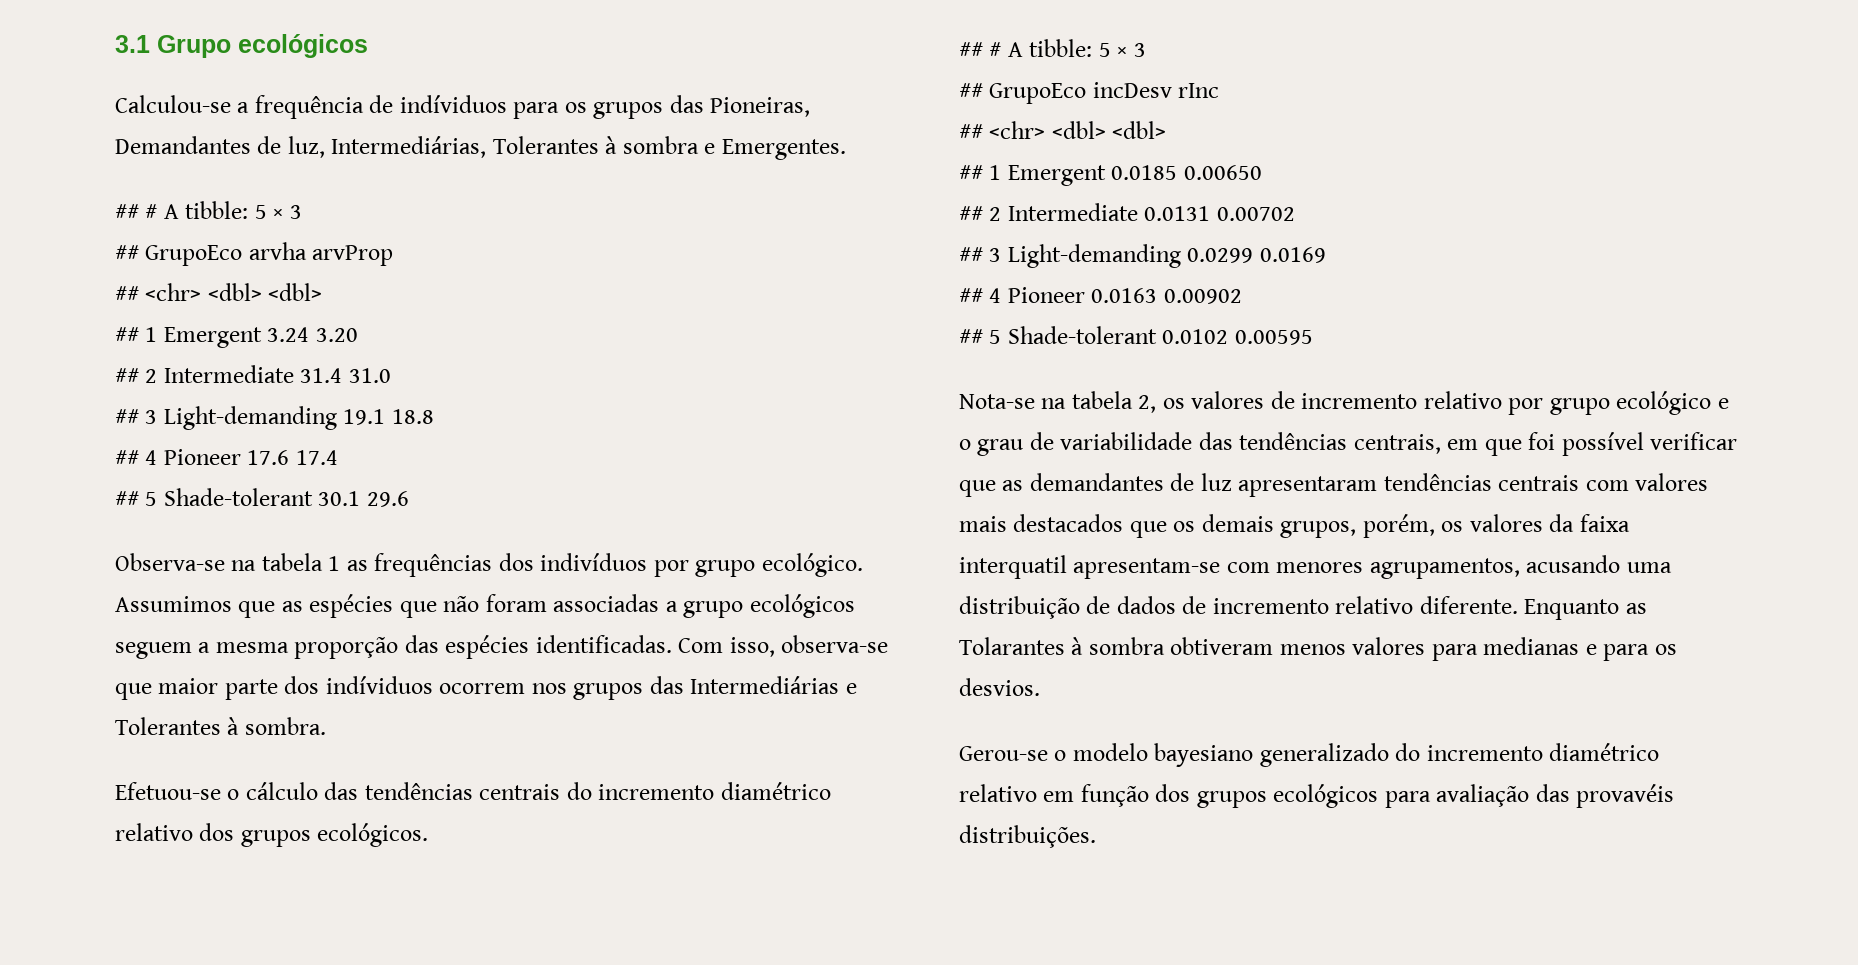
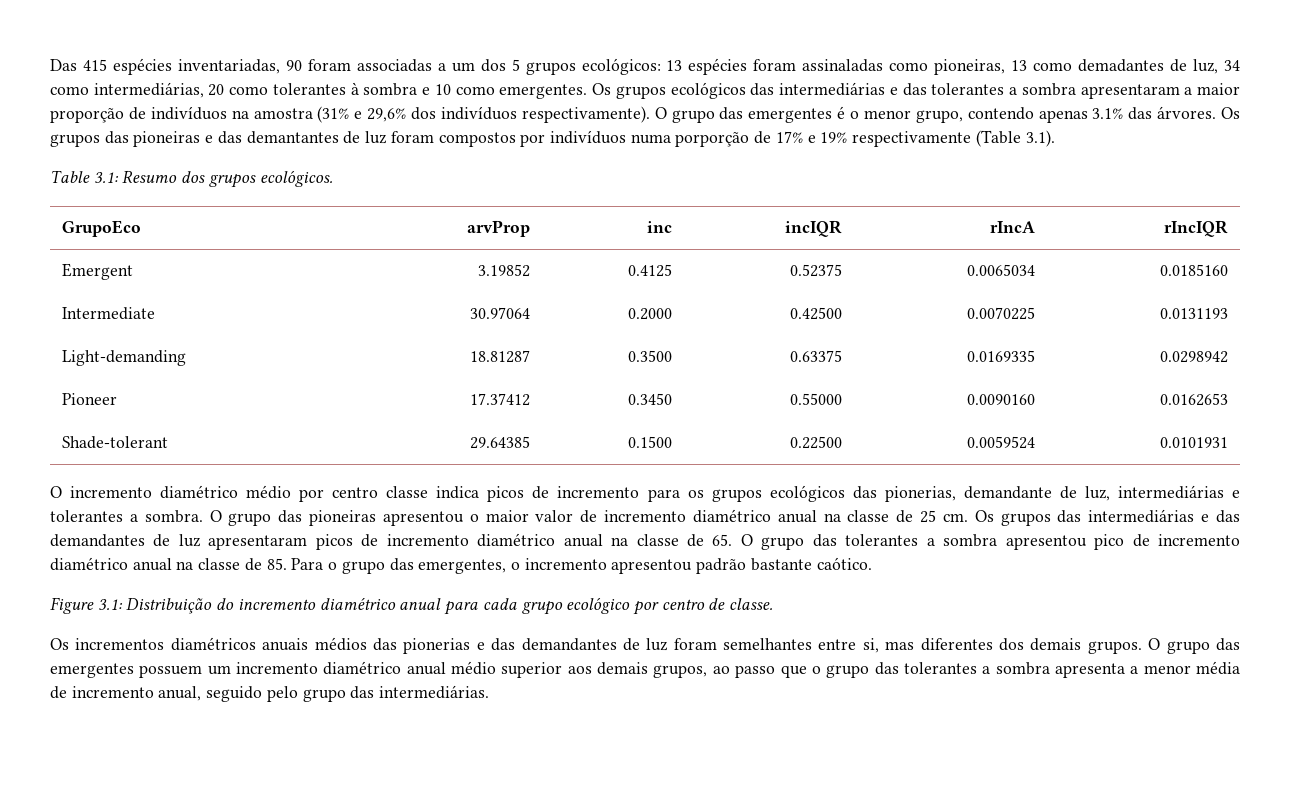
- 3.1 Grupo ecológicos
- Calculou-se a frequência de indíviduos para os grupos das Pioneiras, Demandantes de luz, Intermediárias, Tolerantes à sombra e Emergentes.
- ## # A tibble: 5 × 3
- ## GrupoEco arvha arvProp
- ## <chr> <dbl> <dbl>
- ## 1 Emergent 3.24 3.20
- ## 2 Intermediate 31.4 31.0
- ## 3 Light-demanding 19.1 18.8
- ## 4 Pioneer 17.6 17.4
- ## 5 Shade-tolerant 30.1 29.6
- Observa-se na tabela 1 as frequências dos indivíduos por grupo ecológico. Assumimos que as espécies que não foram associadas a grupo ecológicos seguem a mesma proporção das espécies identificadas. Com isso, observa-se que maior parte dos indíviduos ocorrem nos grupos das Intermediárias e Tolerantes à sombra.
- Efetuou-se o cálculo das tendências centrais do incremento diamétrico relativo dos grupos ecológicos.
- ## # A tibble: 5 × 3
- ## GrupoEco incDesv rInc
- ## <chr> <dbl> <dbl>
- ## 1 Emergent 0.0185 0.00650
- ## 2 Intermediate 0.0131 0.00702
- ## 3 Light-demanding 0.0299 0.0169
- ## 4 Pioneer 0.0163 0.00902
- ## 5 Shade-tolerant 0.0102 0.00595
- Nota-se na tabela 2, os valores de incremento relativo por grupo ecológico e o grau de variabilidade das tendências centrais, em que foi possível verificar que as demandantes de luz apresentaram tendências centrais com valores mais destacados que os demais grupos, porém, os valores da faixa interquatil apresentam-se com menores agrupamentos, acusando uma distribuição de dados de incremento relativo diferente. Enquanto as Tolarantes à sombra obtiveram menos valores para medianas e para os desvios.
- Gerou-se o modelo bayesiano generalizado do incremento diamétrico relativo em função dos grupos ecológicos para avaliação das provavéis distribuições.
+ Das 415 espécies inventariadas, 90 foram associadas a um dos 5 grupos ecológicos: 13 espécies foram assinaladas como pioneiras, 13 como demadantes de luz, 34 como intermediárias, 20 como tolerantes à sombra e 10 como emergentes. Os grupos ecológicos das intermediárias e das tolerantes a sombra apresentaram a maior proporção de indivíduos na amostra (31% e 29,6% dos indivíduos respectivamente). O grupo das emergentes é o menor grupo, contendo apenas 3.1% das árvores. Os grupos das pioneiras e das demantantes de luz foram compostos por indivíduos numa porporção de 17% e 19% respectivamente (Table 3.1).
+ Table 3.1: Resumo dos grupos ecológicos.
+ GrupoEco | arvProp | inc | incIQR | rIncA | rIncIQR
+ Emergent | 3.19852 | 0.4125 | 0.52375 | 0.0065034 | 0.0185160
+ Intermediate | 30.97064 | 0.2000 | 0.42500 | 0.0070225 | 0.0131193
+ Light-demanding | 18.81287 | 0.3500 | 0.63375 | 0.0169335 | 0.0298942
+ Pioneer | 17.37412 | 0.3450 | 0.55000 | 0.0090160 | 0.0162653
+ Shade-tolerant | 29.64385 | 0.1500 | 0.22500 | 0.0059524 | 0.0101931
+ O incremento diamétrico médio por centro classe indica picos de incremento para os grupos ecológicos das pionerias, demandante de luz, intermediárias e tolerantes a sombra. O grupo das pioneiras apresentou o maior valor de incremento diamétrico anual na classe de 25 cm. Os grupos das intermediárias e das demandantes de luz apresentaram picos de incremento diamétrico anual na classe de 65. O grupo das tolerantes a sombra apresentou pico de incremento diamétrico anual na classe de 85. Para o grupo das emergentes, o incremento apresentou padrão bastante caótico.
+ Figure 3.1: Distribuição do incremento diamétrico anual para cada grupo ecológico por centro de classe.
+ Os incrementos diamétricos anuais médios das pionerias e das demandantes de luz foram semelhantes entre si, mas diferentes dos demais grupos. O grupo das emergentes possuem um incremento diamétrico anual médio superior aos demais grupos, ao passo que o grupo das tolerantes a sombra apresenta a menor média de incremento anual, seguido pelo grupo das intermediárias.

